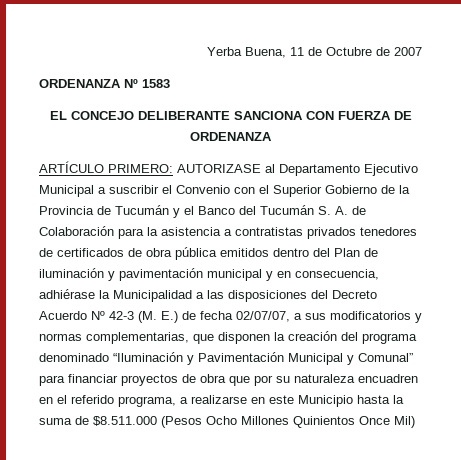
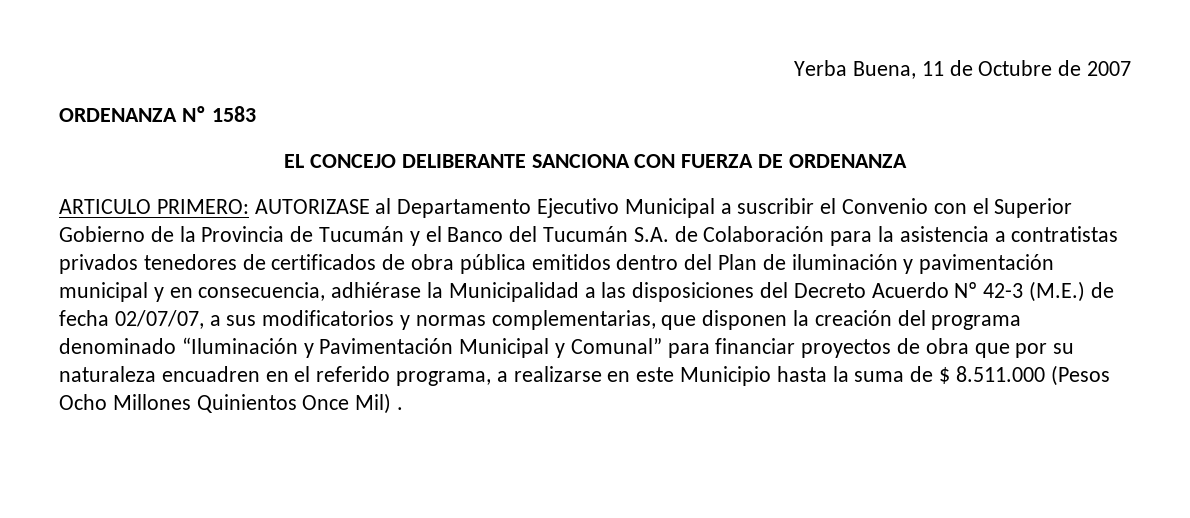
- ARTÍCULO PRIMERO:
+ ARTICULO PRIMERO:
- AUTORIZASE al Departamento Ejecutivo Municipal a suscribir el Convenio con el Superior Gobierno de la Provincia de Tucumán y el Banco del Tucumán S. A. de Colaboración para la asistencia a contratistas privados tenedores de certificados de obra pública emitidos dentro del Plan de iluminación y pavimentación municipal y en consecuencia, adhiérase la Municipalidad a las disposiciones del Decreto Acuerdo Nº 42-3 (M. E.) de fecha 02/07/07, a sus modificatorios y normas complementarias, que disponen la creación del programa denominado “Iluminación y Pavimentación Municipal y Comunal” para financiar proyectos de obra que por su naturaleza encuadren en el referido programa, a realizarse en este Municipio hasta la suma de $8.511.000 (Pesos Ocho Millones Quinientos Once Mil)
+ AUTORIZASE al Departamento Ejecutivo Municipal a suscribir el Convenio con el Superior Gobierno de la Provincia de Tucumán y el Banco del Tucumán S.A. de Colaboración para la asistencia a contratistas privados tenedores de certificados de obra pública emitidos dentro del Plan de iluminación y pavimentación municipal y en consecuencia, adhiérase la Municipalidad a las disposiciones del Decreto Acuerdo Nº 42-3 (M.E.) de fecha 02/07/07, a sus modificatorios y normas complementarias, que disponen la creación del programa denominado “Iluminación y Pavimentación Municipal y Comunal” para financiar proyectos de obra que por su naturaleza encuadren en el referido programa, a realizarse en este Municipio hasta la suma de $ 8.511.000 (Pesos Ocho Millones Quinientos Once Mil) .

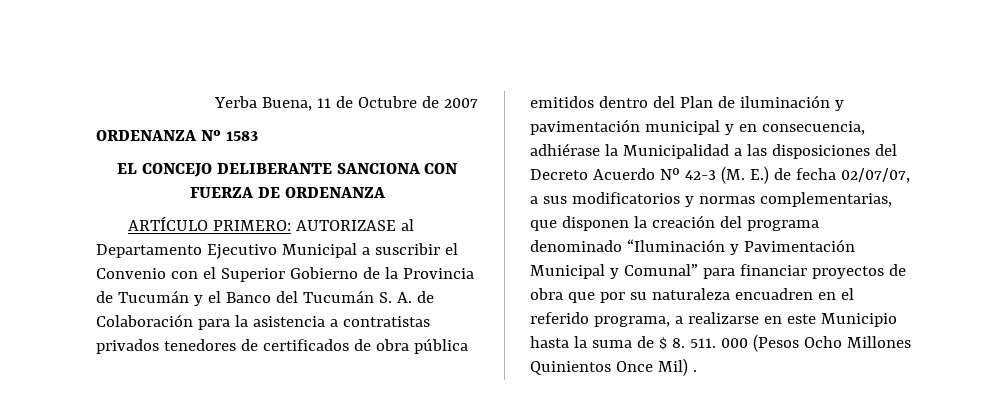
- ARTICULO PRIMERO:
+ ARTÍCULO PRIMERO:
- AUTORIZASE al Departamento Ejecutivo Municipal a suscribir el Convenio con el Superior Gobierno de la Provincia de Tucumán y el Banco del Tucumán S.A. de Colaboración para la asistencia a contratistas privados tenedores de certificados de obra pública emitidos dentro del Plan de iluminación y pavimentación municipal y en consecuencia, adhiérase la Municipalidad a las disposiciones del Decreto Acuerdo Nº 42-3 (M.E.) de fecha 02/07/07, a sus modificatorios y normas complementarias, que disponen la creación del programa denominado “Iluminación y Pavimentación Municipal y Comunal” para financiar proyectos de obra que por su naturaleza encuadren en el referido programa, a realizarse en este Municipio hasta la suma de $ 8.511.000 (Pesos Ocho Millones Quinientos Once Mil) .
+ AUTORIZASE al Departamento Ejecutivo Municipal a suscribir el Convenio con el Superior Gobierno de la Provincia de Tucumán y el Banco del Tucumán S. A. de Colaboración para la asistencia a contratistas privados tenedores de certificados de obra pública emitidos dentro del Plan de iluminación y pavimentación municipal y en consecuencia, adhiérase la Municipalidad a las disposiciones del Decreto Acuerdo Nº 42-3 (M. E.) de fecha 02/07/07, a sus modificatorios y normas complementarias, que disponen la creación del programa denominado “Iluminación y Pavimentación Municipal y Comunal” para financiar proyectos de obra que por su naturaleza encuadren en el referido programa, a realizarse en este Municipio hasta la suma de $ 8. 511. 000 (Pesos Ocho Millones Quinientos Once Mil) .

